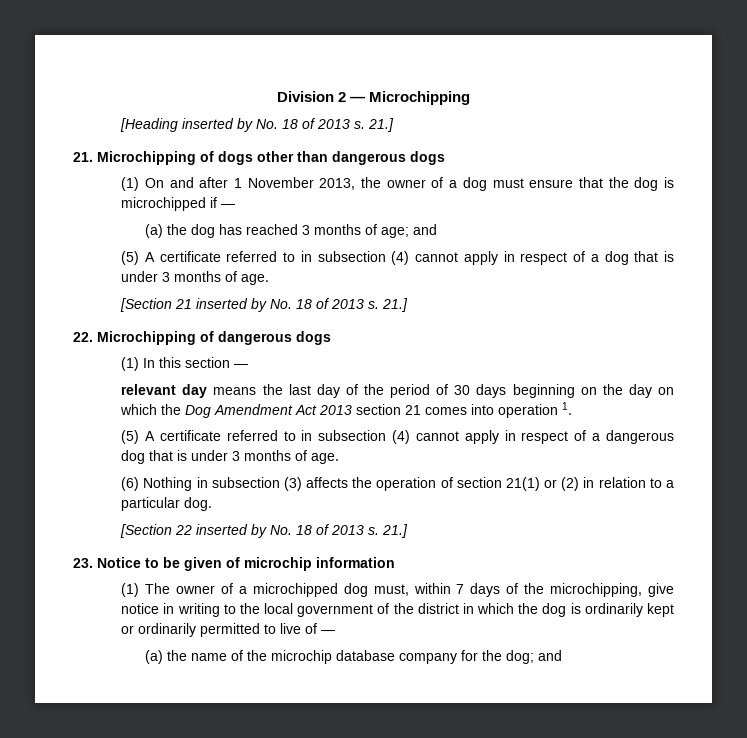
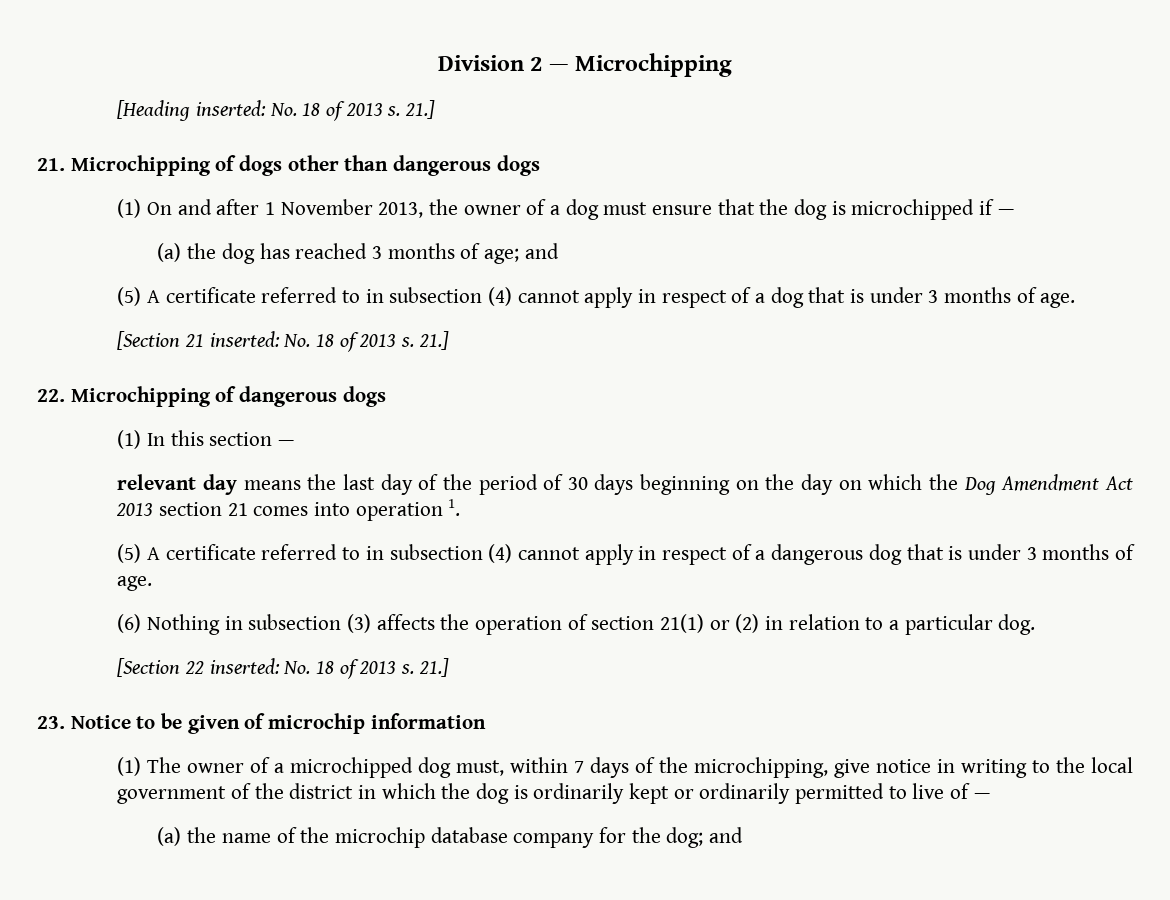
- [Heading inserted by No. 18 of 2013 s.
+ [Heading inserted: No. 18 of 2013 s.
- [Section 21 inserted by No. 18 of 2013 s.
+ [Section 21 inserted: No. 18 of 2013 s.
- [Section 22 inserted by No. 18 of 2013 s.
+ [Section 22 inserted: No. 18 of 2013 s.

